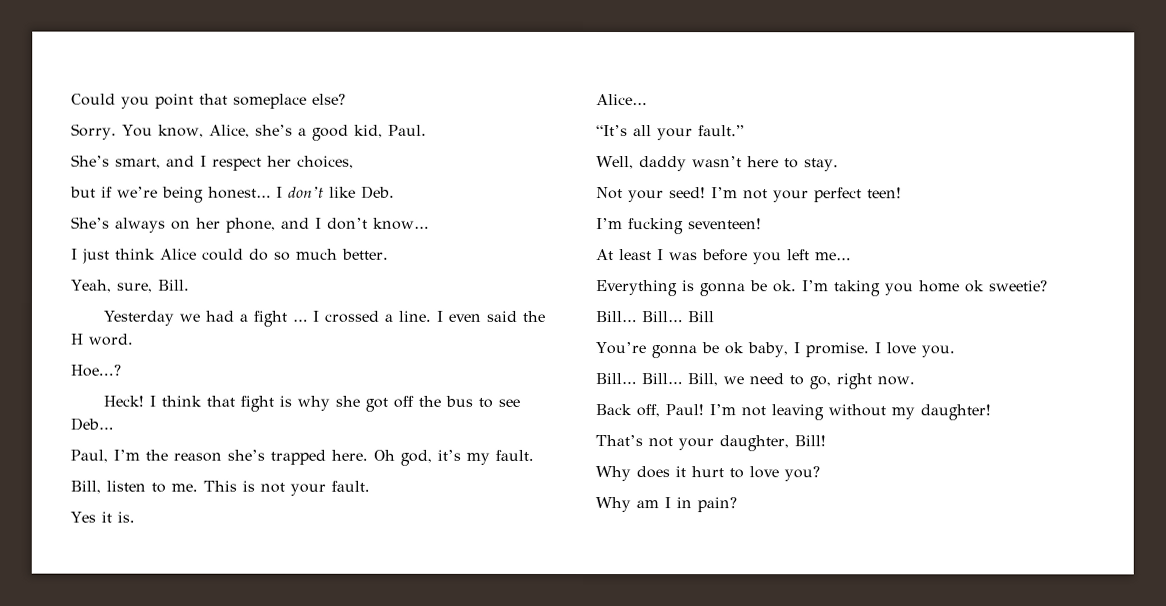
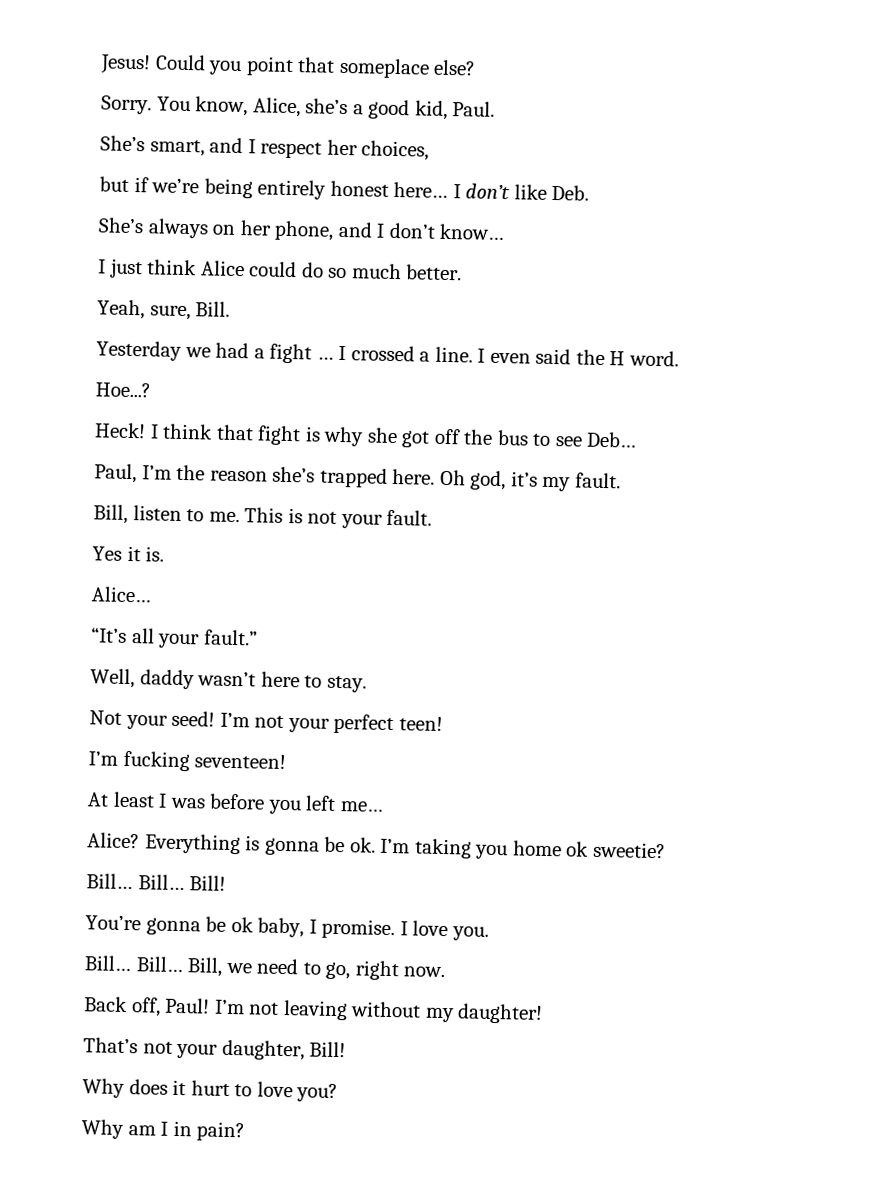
+ Jesus!
- but if we’re being honest…
+ but if we’re being entirely honest here…
+ Alice?
- Bill… Bill
+ Bill… Bill!

